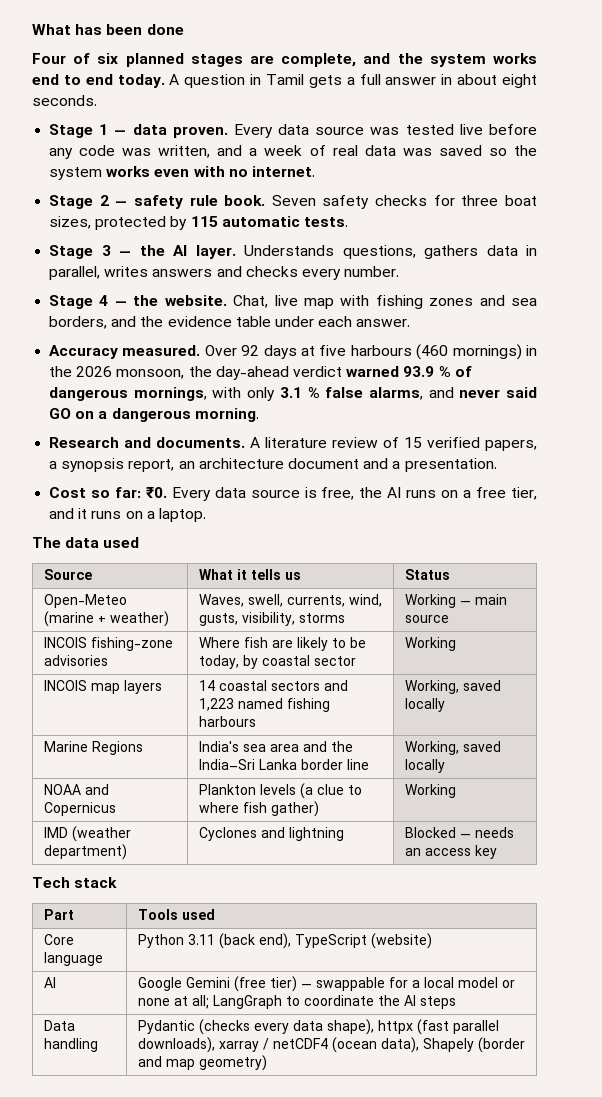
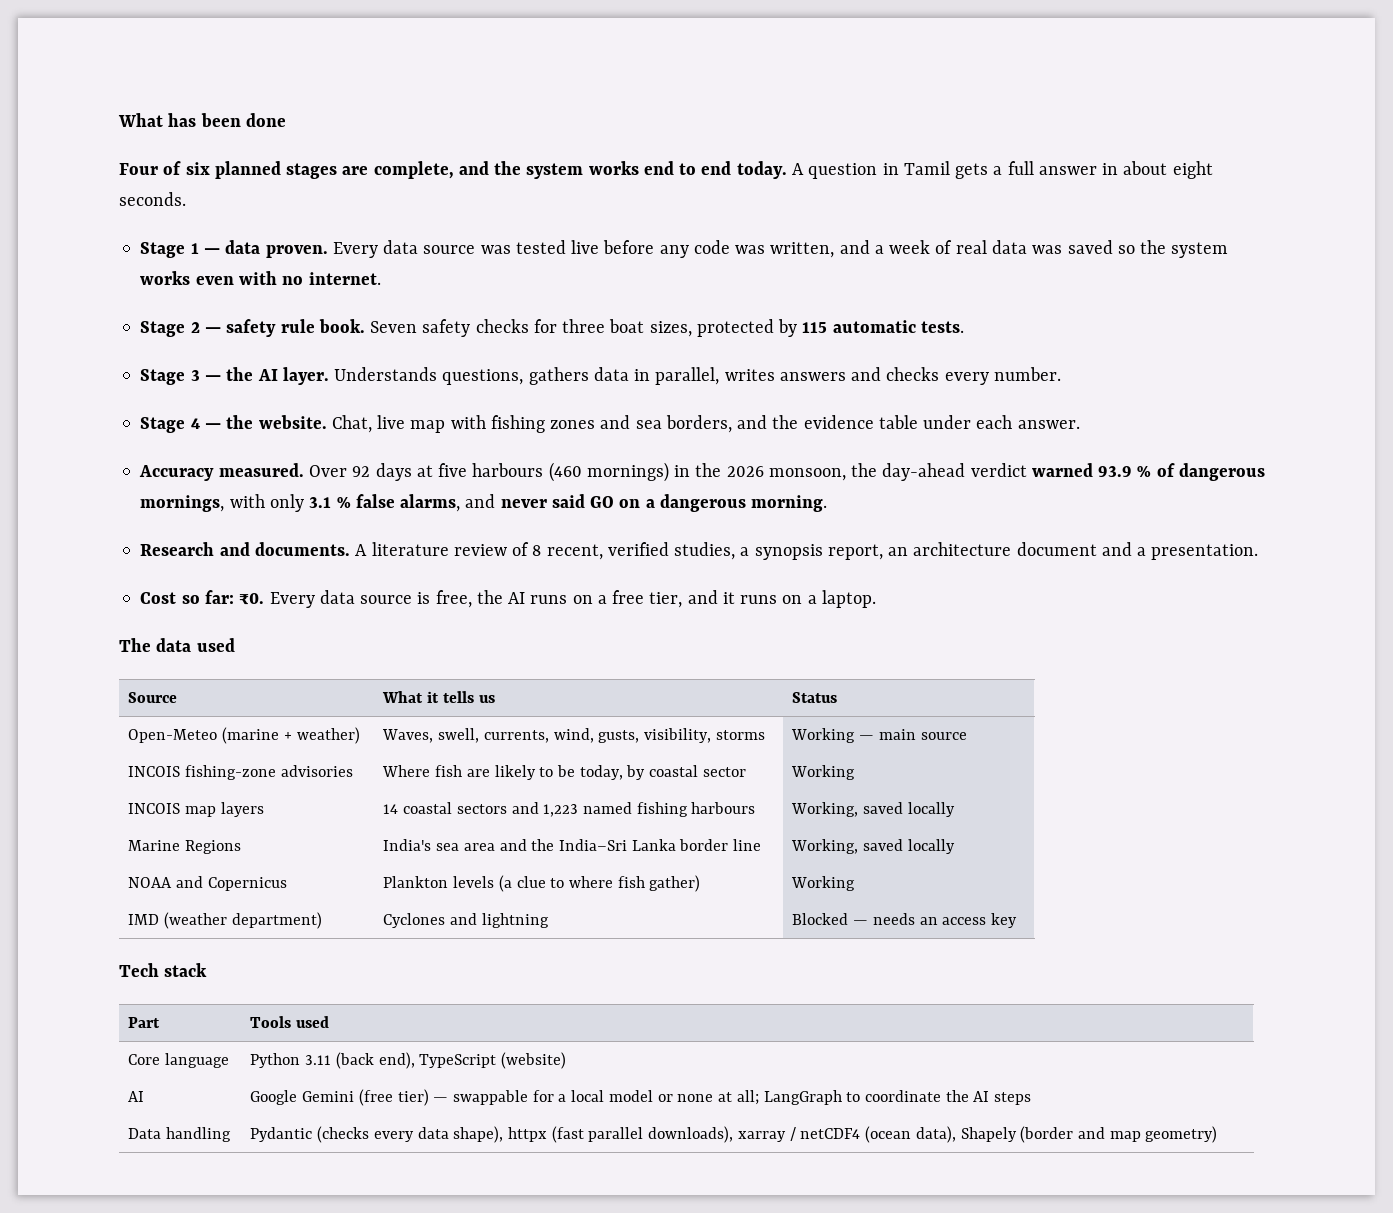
- A literature review of 15 verified papers, a synopsis report, an architecture document and a presentation.
+ A literature review of 8 recent, verified studies, a synopsis report, an architecture document and a presentation.

